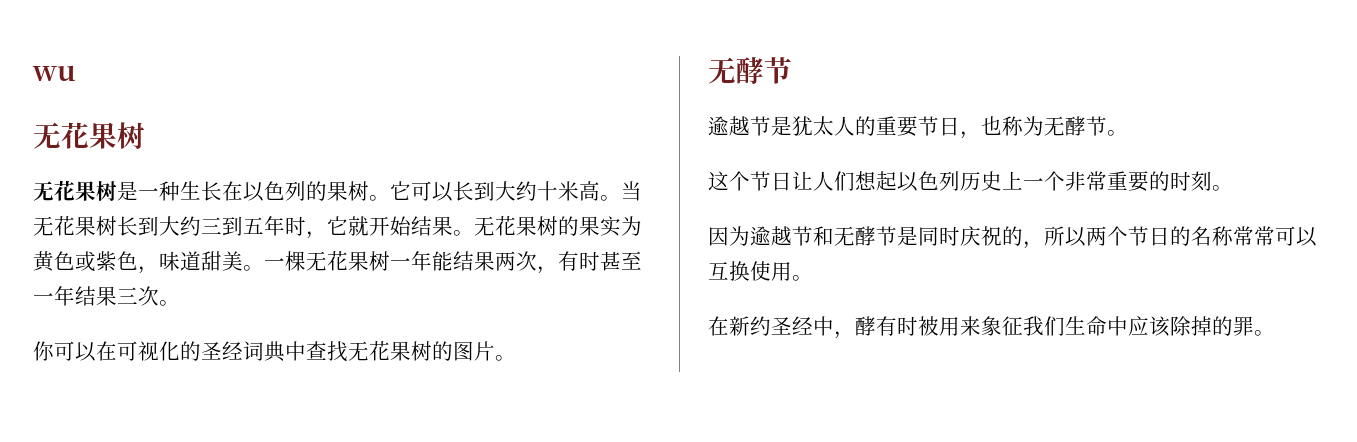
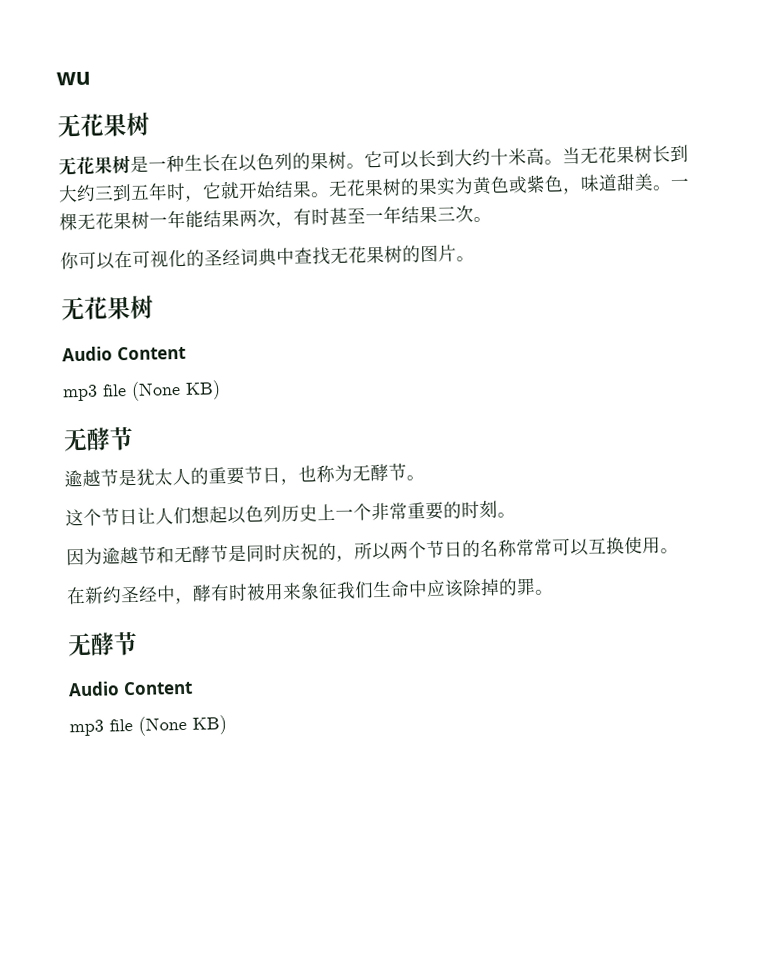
  你可以在可视化的圣经词典中查找无花果树的图片。
+ 无花果树
+ Audio Content
+ mp3 file (None KB)
  在新约圣经中，酵有时被用来象征我们生命中应该除掉的罪。
+ 无酵节
+ Audio Content
+ mp3 file (None KB)

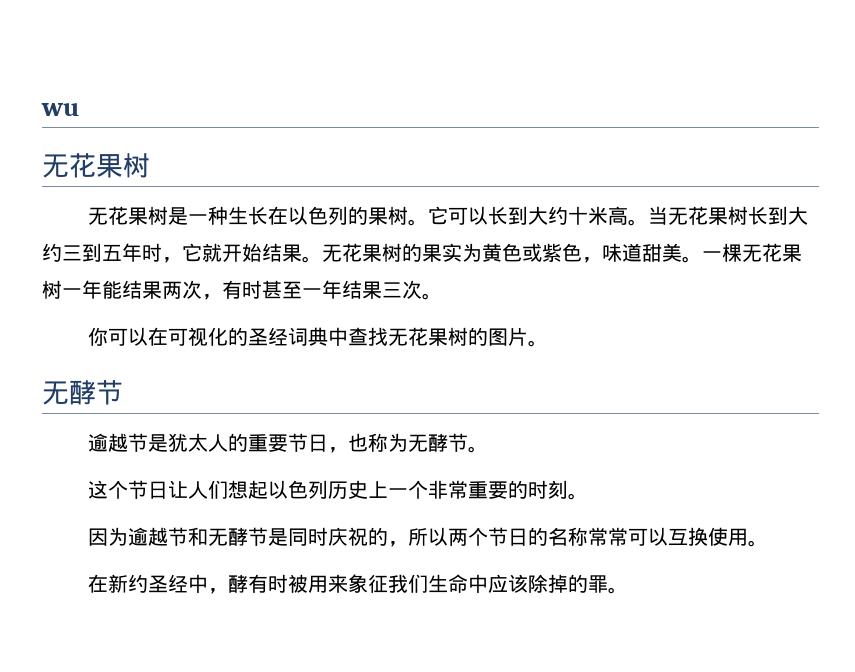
  你可以在可视化的圣经词典中查找无花果树的图片。
- 无花果树
- Audio Content
- mp3 file (None KB)
  在新约圣经中，酵有时被用来象征我们生命中应该除掉的罪。
- 无酵节
- Audio Content
- mp3 file (None KB)

